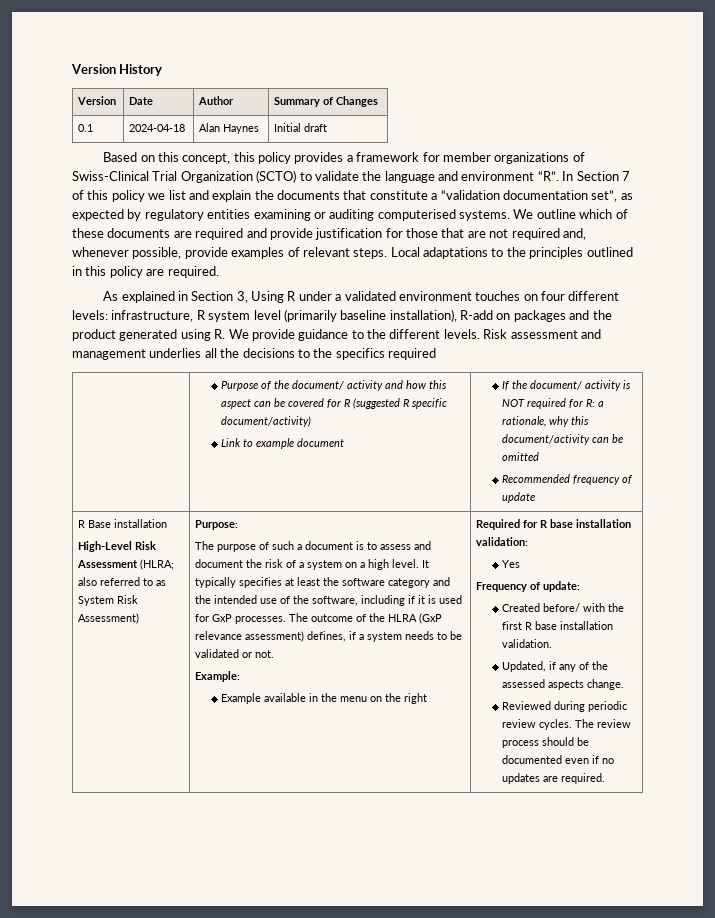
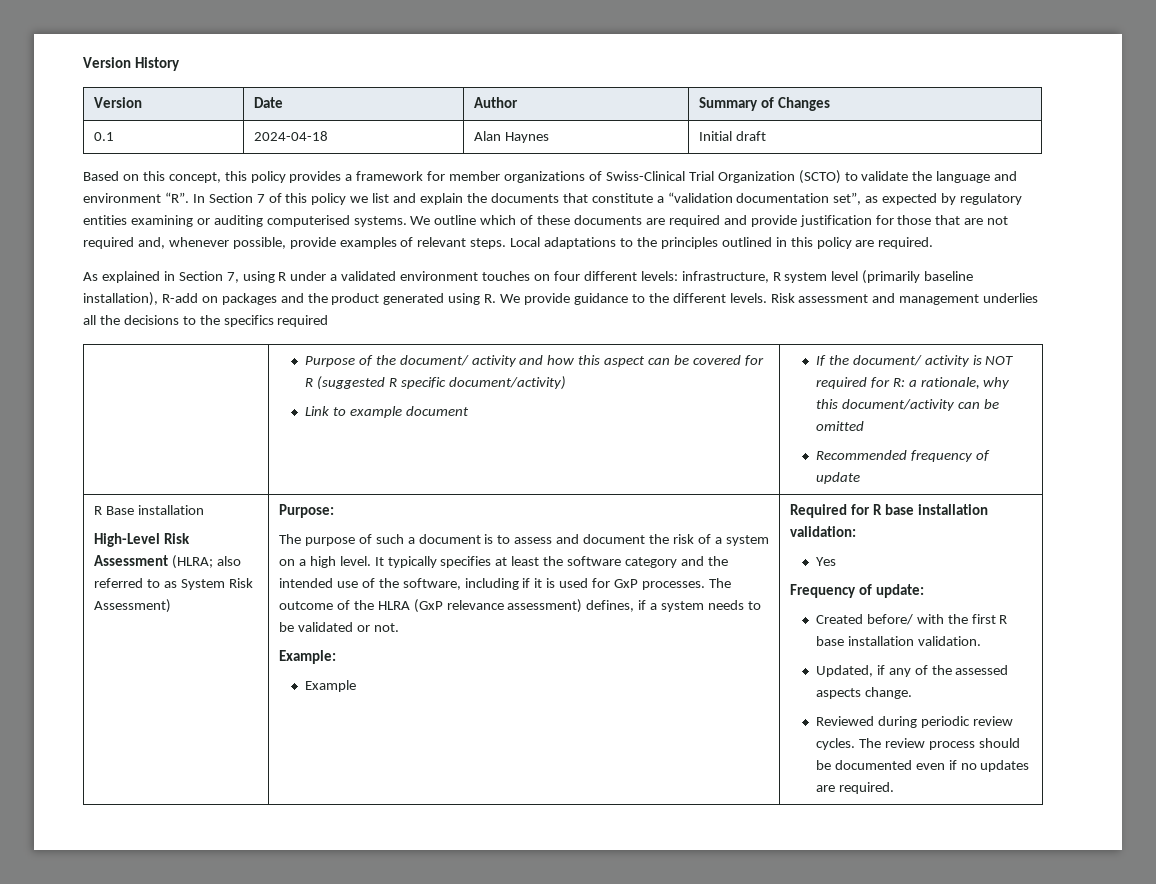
- As explained in Section 3, Using R under a validated environment touches on four different levels: infrastructure, R system level (primarily baseline installation), R-add on packages and the product generated using R. We provide guidance to the different levels.
+ As explained in Section 7, using R under a validated environment touches on four different levels: infrastructure, R system level (primarily baseline installation), R-add on packages and the product generated using R. We provide guidance to the different levels.
- Example available in the menu on the right
+ Example

